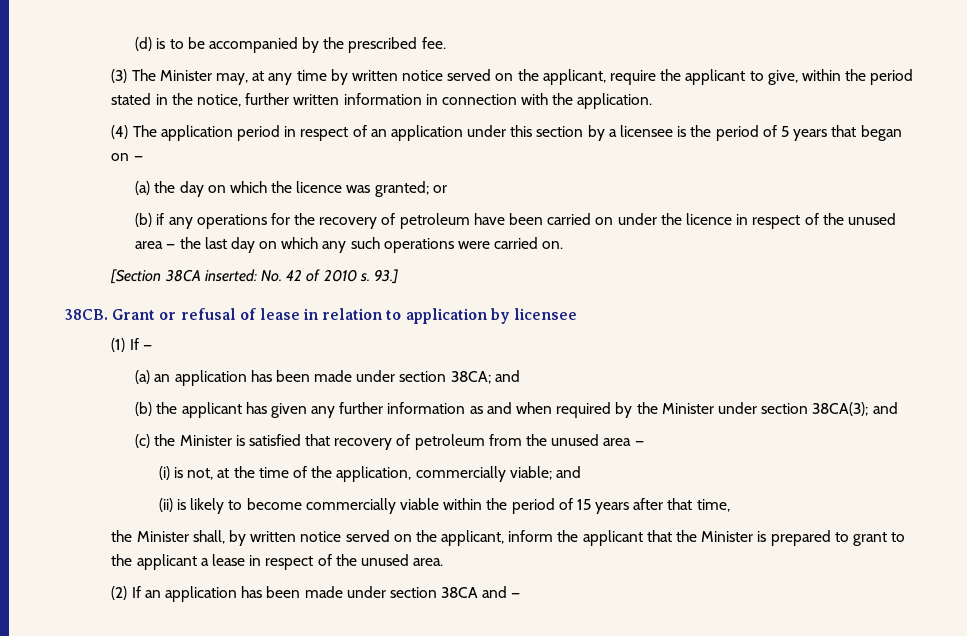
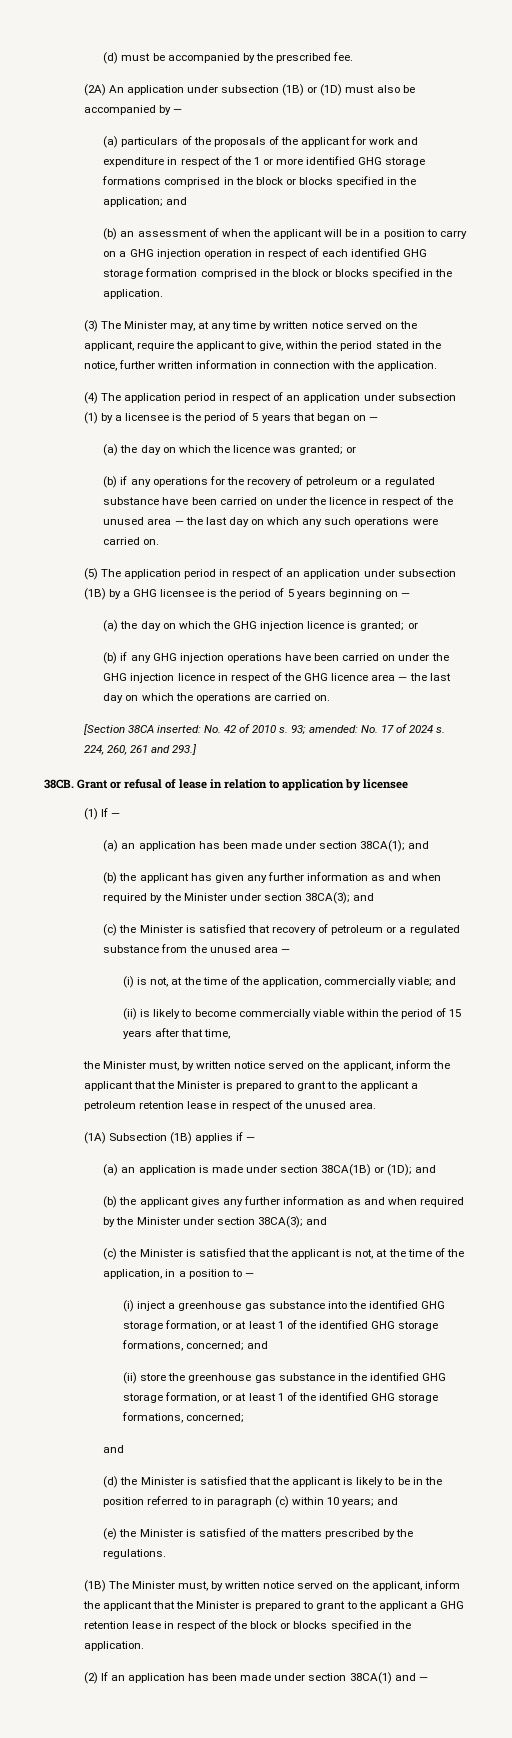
- (d) is to be accompanied by the prescribed fee.
+ (d) must be accompanied by the prescribed fee.
+ (2A) An application under subsection (1B) or (1D) must also be accompanied by —
+ (a) particulars of the proposals of the applicant for work and expenditure in respect of the 1 or more identified GHG storage formations comprised in the block or blocks specified in the application; and
+ (b) an assessment of when the applicant will be in a position to carry on a GHG injection operation in respect of each identified GHG storage formation comprised in the block or blocks specified in the application.
- (4) The application period in respect of an application under this section by a licensee is the period of 5 years that began on —
+ (4) The application period in respect of an application under subsection (1) by a licensee is the period of 5 years that began on —
- (b) if any operations for the recovery of petroleum have been carried on under the licence in respect of the unused area — the last day on which any such operations were carried on.
+ (b) if any operations for the recovery of petroleum or a regulated substance have been carried on under the licence in respect of the unused area — the last day on which any such operations were carried on.
+ (5) The application period in respect of an application under subsection (1B) by a GHG licensee is the period of 5 years beginning on —
+ (a) the day on which the GHG injection licence is granted; or
+ (b) if any GHG injection operations have been carried on under the GHG injection licence in respect of the GHG licence area — the last day on which the operations are carried on.
- 93.]
+ 93; amended: No. 17 of 2024 s. 224, 260, 261 and 293.]
- (a) an application has been made under section 38CA; and
+ (a) an application has been made under section 38CA(1); and
- (c) the Minister is satisfied that recovery of petroleum from the unused area —
+ (c) the Minister is satisfied that recovery of petroleum or a regulated substance from the unused area —
- the Minister shall, by written notice served on the applicant, inform the applicant that the Minister is prepared to grant to the applicant a lease in respect of the unused area.
+ the Minister must, by written notice served on the applicant, inform the applicant that the Minister is prepared to grant to the applicant a petroleum retention lease in respect of the unused area.
+ (1A) Subsection (1B) applies if —
+ (a) an application is made under section 38CA(1B) or (1D); and
+ (b) the applicant gives any further information as and when required by the Minister under section 38CA(3); and
+ (c) the Minister is satisfied that the applicant is not, at the time of the application, in a position to —
+ (i) inject a greenhouse gas substance into the identified GHG storage formation, or at least 1 of the identified GHG storage formations, concerned; and
+ (ii) store the greenhouse gas substance in the identified GHG storage formation, or at least 1 of the identified GHG storage formations, concerned;
+ and
+ (d) the Minister is satisfied that the applicant is likely to be in the position referred to in paragraph (c) within 10 years; and
+ (e) the Minister is satisfied of the matters prescribed by the regulations.
+ (1B) The Minister must, by written notice served on the applicant, inform the applicant that the Minister is prepared to grant to the applicant a GHG retention lease in respect of the block or blocks specified in the application.
- (2) If an application has been made under section 38CA and —
+ (2) If an application has been made under section 38CA(1) and —

